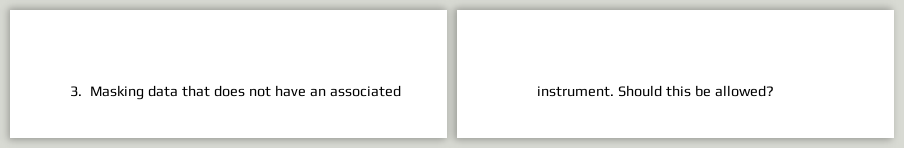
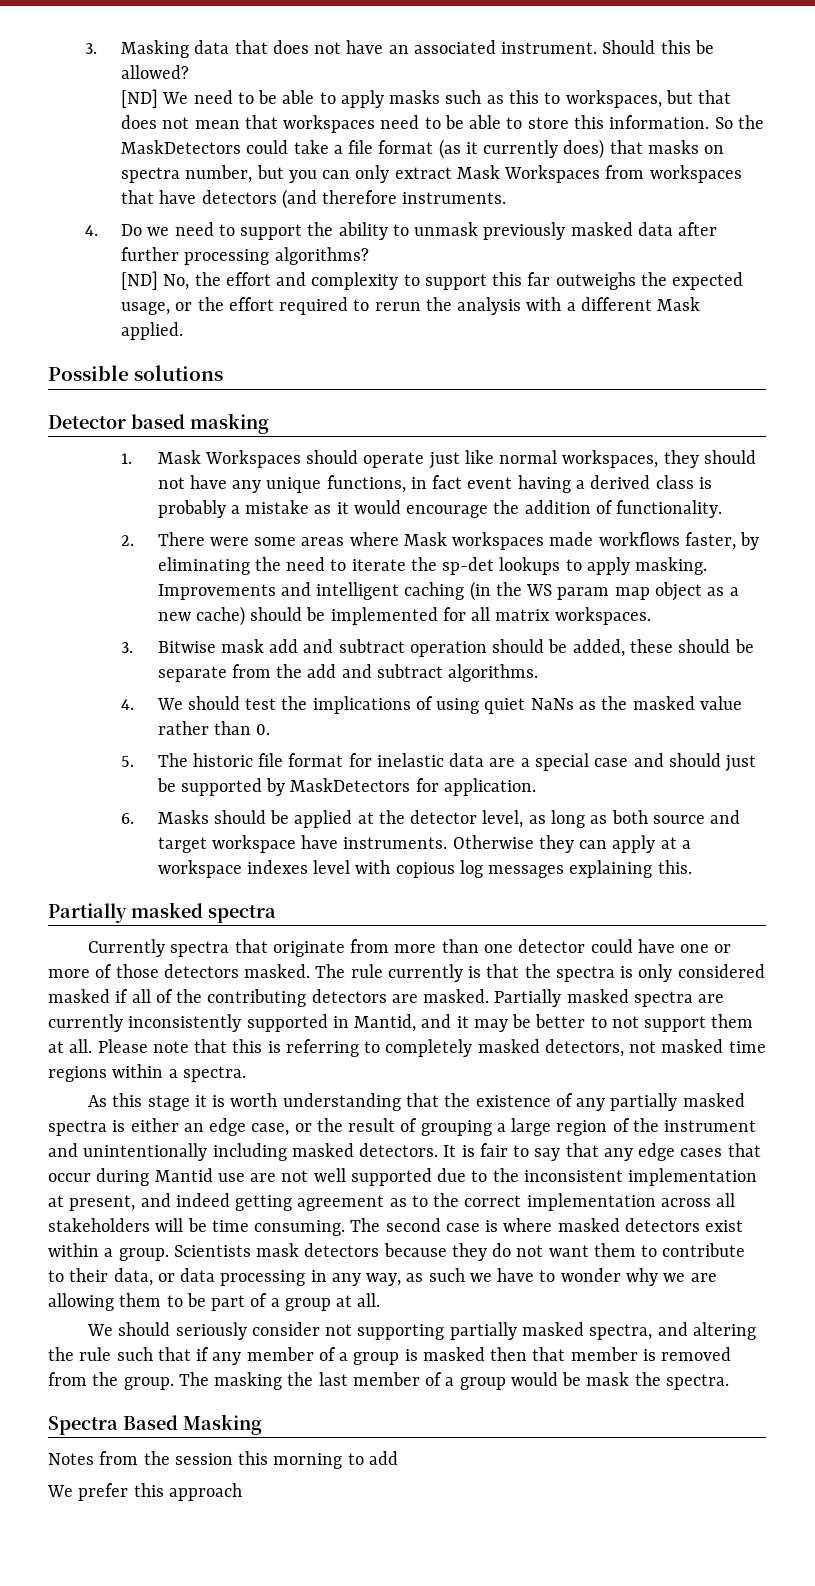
+ [ND] We need to be able to apply masks such as this to workspaces, but that does not mean that workspaces need to be able to store this information. So the MaskDetectors could take a file format (as it currently does) that masks on spectra number, but you can only extract Mask Workspaces from workspaces that have detectors (and therefore instruments.
+ 4. Do we need to support the ability to unmask previously masked data after further processing algorithms?
+ [ND] No, the effort and complexity to support this far outweighs the expected usage, or the effort required to rerun the analysis with a different Mask applied.
+ Possible solutions
+ Detector based masking
+ 1. Mask Workspaces should operate just like normal workspaces, they should not have any unique functions, in fact event having a derived class is probably a mistake as it would encourage the addition of functionality.
+ 2. There were some areas where Mask workspaces made workflows faster, by eliminating the need to iterate the sp-det lookups to apply masking. Improvements and intelligent caching (in the WS param map object as a new cache) should be implemented for all matrix workspaces.
+ 3. Bitwise mask add and subtract operation should be added, these should be separate from the add and subtract algorithms.
+ 4. We should test the implications of using quiet NaNs as the masked value rather than 0.
+ 5. The historic file format for inelastic data are a special case and should just be supported by MaskDetectors for application.
+ 6. Masks should be applied at the detector level, as long as both source and target workspace have instruments. Otherwise they can apply at a workspace indexes level with copious log messages explaining this.
+ Partially masked spectra
+ Currently spectra that originate from more than one detector could have one or more of those detectors masked. The rule currently is that the spectra is only considered masked if all of the contributing detectors are masked. Partially masked spectra are currently inconsistently supported in Mantid, and it may be better to not support them at all. Please note that this is referring to completely masked detectors, not masked time regions within a spectra.
+ As this stage it is worth understanding that the existence of any partially masked spectra is either an edge case, or the result of grouping a large region of the instrument and unintentionally including masked detectors. It is fair to say that any edge cases that occur during Mantid use are not well supported due to the inconsistent implementation at present, and indeed getting agreement as to the correct implementation across all stakeholders will be time consuming. The second case is where masked detectors exist within a group. Scientists mask detectors because they do not want them to contribute to their data, or data processing in any way, as such we have to wonder why we are allowing them to be part of a group at all.
+ We should seriously consider not supporting partially masked spectra, and altering the rule such that if any member of a group is masked then that member is removed from the group. The masking the last member of a group would be mask the spectra.
+ Spectra Based Masking
+ Notes from the session this morning to add
+ We prefer this approach

